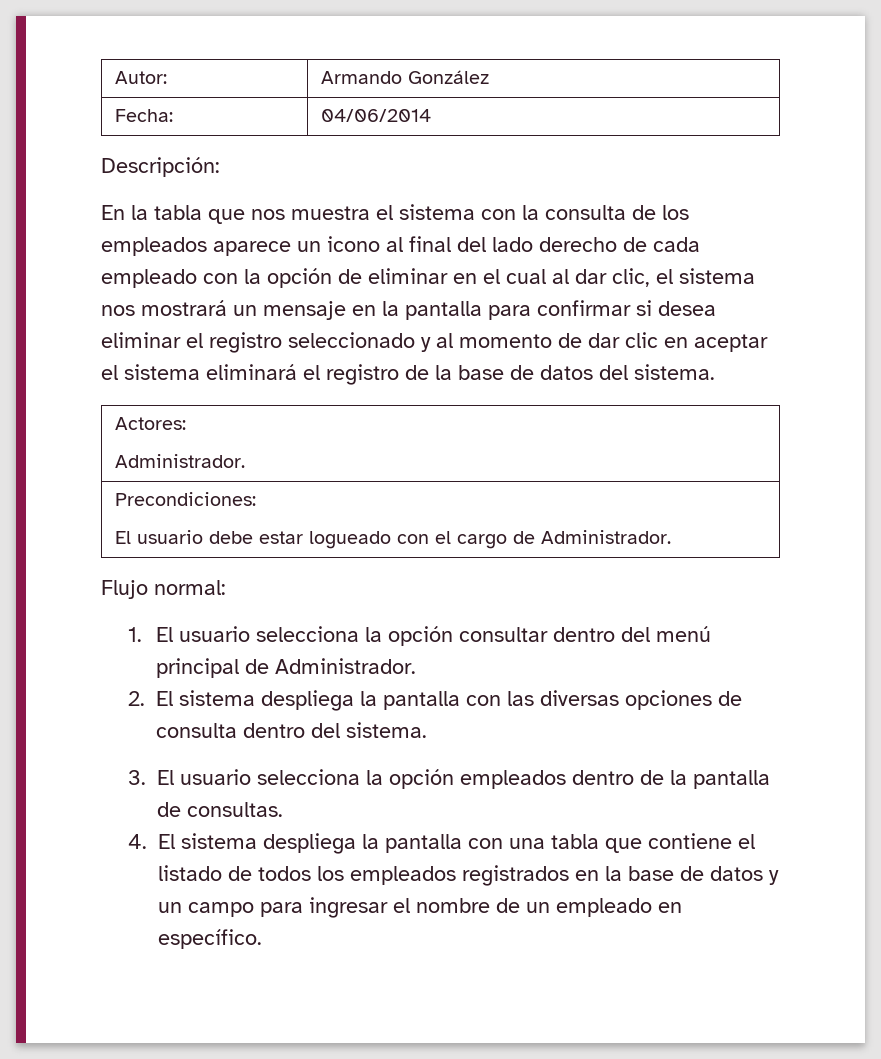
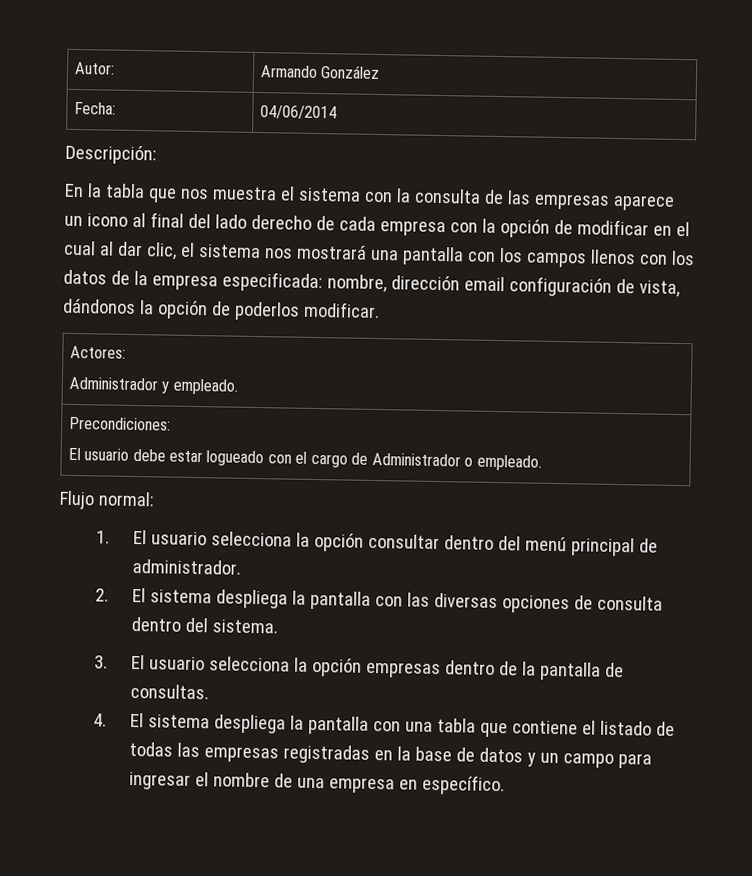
- En la tabla que nos muestra el sistema con la consulta de los empleados aparece un icono al final del lado derecho de cada empleado con la opción de eliminar en el cual al dar clic, el sistema nos mostrará un mensaje en la pantalla para confirmar si desea eliminar el registro seleccionado y al momento de dar clic en aceptar el sistema eliminará el registro de la base de datos del sistema.
+ En la tabla que nos muestra el sistema con la consulta de las empresas aparece un icono al final del lado derecho de cada empresa con la opción de modificar en el cual al dar clic, el sistema nos mostrará una pantalla con los campos llenos con los datos de la empresa especificada: nombre, dirección email configuración de vista, dándonos la opción de poderlos modificar.
  Actores:
- Administrador.
+ Administrador y empleado.
  Precondiciones:
- El usuario debe estar logueado con el cargo de Administrador.
+ El usuario debe estar logueado con el cargo de Administrador o empleado.
- 1. El usuario selecciona la opción consultar dentro del menú principal de Administrador.
+ 1. El usuario selecciona la opción consultar dentro del menú principal de administrador.
- 3. El usuario selecciona la opción empleados dentro de la pantalla de consultas.
+ 3. El usuario selecciona la opción empresas dentro de la pantalla de consultas.
- 4. El sistema despliega la pantalla con una tabla que contiene el listado de todos los empleados registrados en la base de datos y un campo para ingresar el nombre de un empleado en específico.
+ 4. El sistema despliega la pantalla con una tabla que contiene el listado de todas las empresas registradas en la base de datos y un campo para ingresar el nombre de una empresa en específico.

